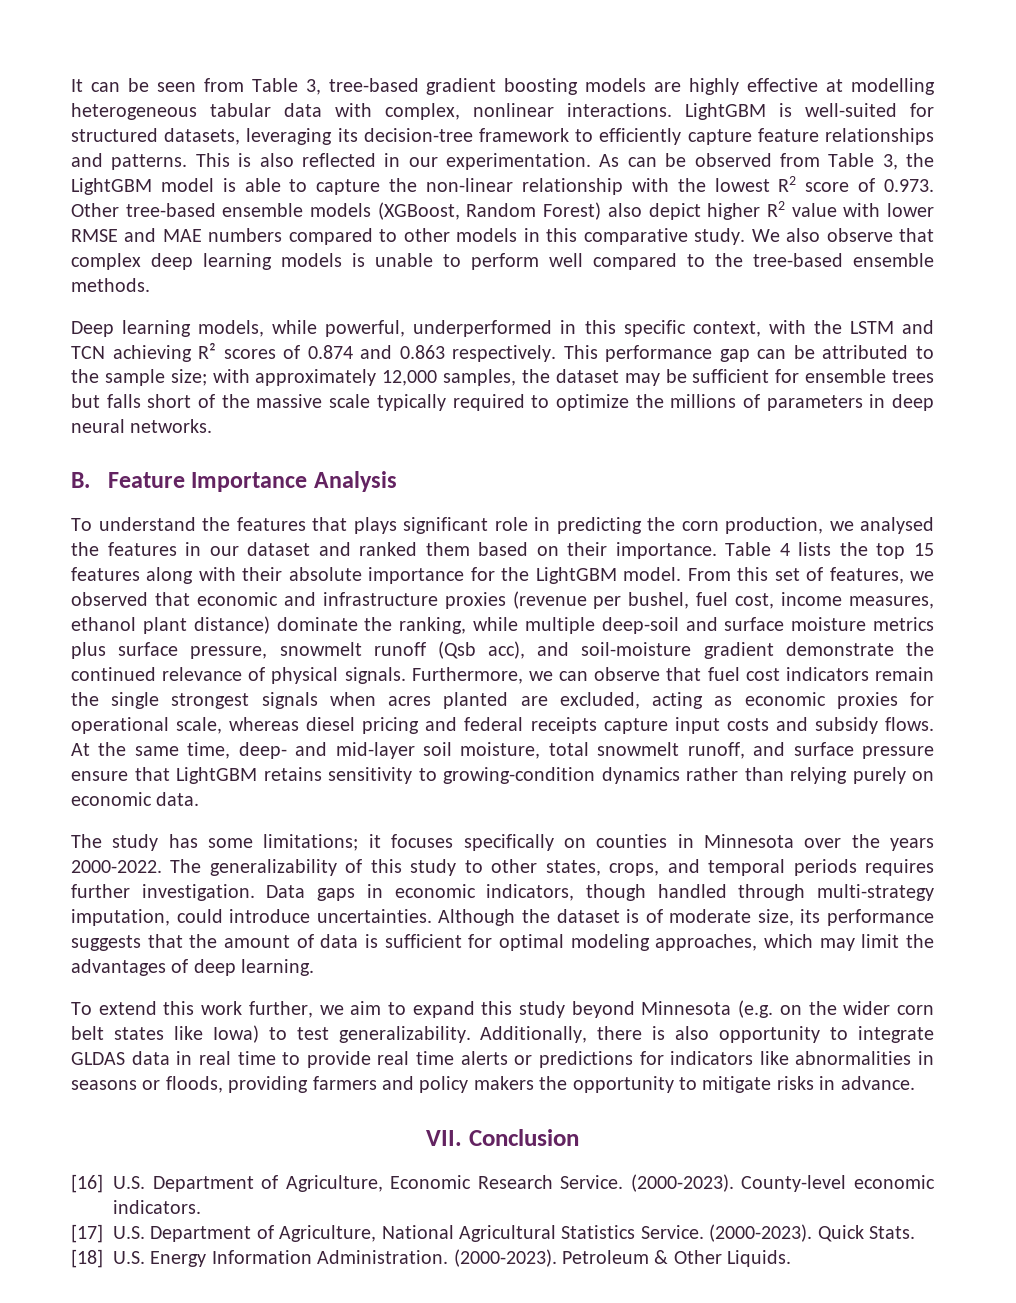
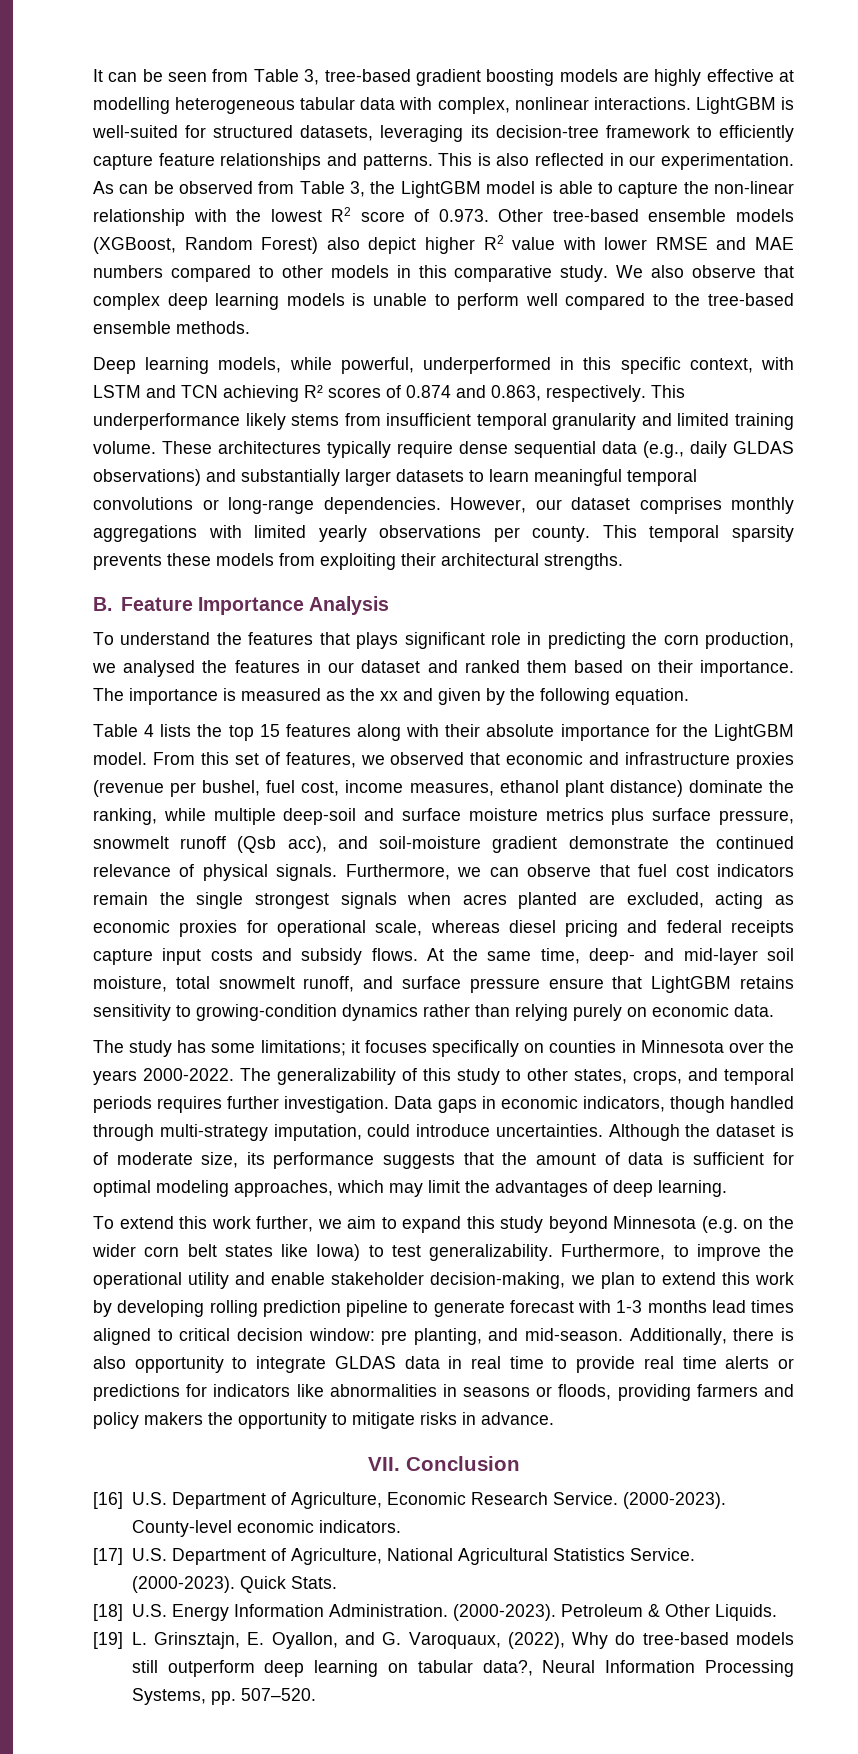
- Deep learning models, while powerful, underperformed in this specific context, with the LSTM and TCN achieving R² scores of 0.874 and 0.863 respectively.
+ Deep learning models, while powerful, underperformed in this specific context, with LSTM and TCN achieving R² scores of 0.874 and 0.863, respectively.
- This performance gap can be attributed to the sample size; with approximately 12,000 samples, the dataset may be sufficient for ensemble trees but falls short of the massive scale typically required to optimize the millions of parameters in deep neural networks.
+ This underperformance likely stems from insufficient temporal granularity and limited training volume. These architectures typically require dense sequential data (e.g., daily GLDAS observations) and substantially larger datasets to learn meaningful temporal convolutions or long-range dependencies. However, our dataset comprises monthly aggregations with limited yearly observations per county. This temporal sparsity prevents these models from exploiting their architectural strengths.
- To understand the features that plays significant role in predicting the corn production, we analysed the features in our dataset and ranked them based on their importance. Table 4 lists the top 15 features along with their absolute importance for the LightGBM model.
+ To understand the features that plays significant role in predicting the corn production, we analysed the features in our dataset and ranked them based on their importance. The importance is measured as the xx and given by the following equation.
+ Table 4 lists the top 15 features along with their absolute importance for the LightGBM model.
+ Furthermore, to improve the operational utility and enable stakeholder decision-making, we plan to extend this work by developing rolling prediction pipeline to generate forecast with 1-3 months lead times aligned to critical decision window: pre planting, and mid-season.
+ [19] L. Grinsztajn, E. Oyallon, and G. Varoquaux, (2022), Why do tree-based models still outperform deep learning on tabular data?, Neural Information Processing Systems, pp. 507–520.

